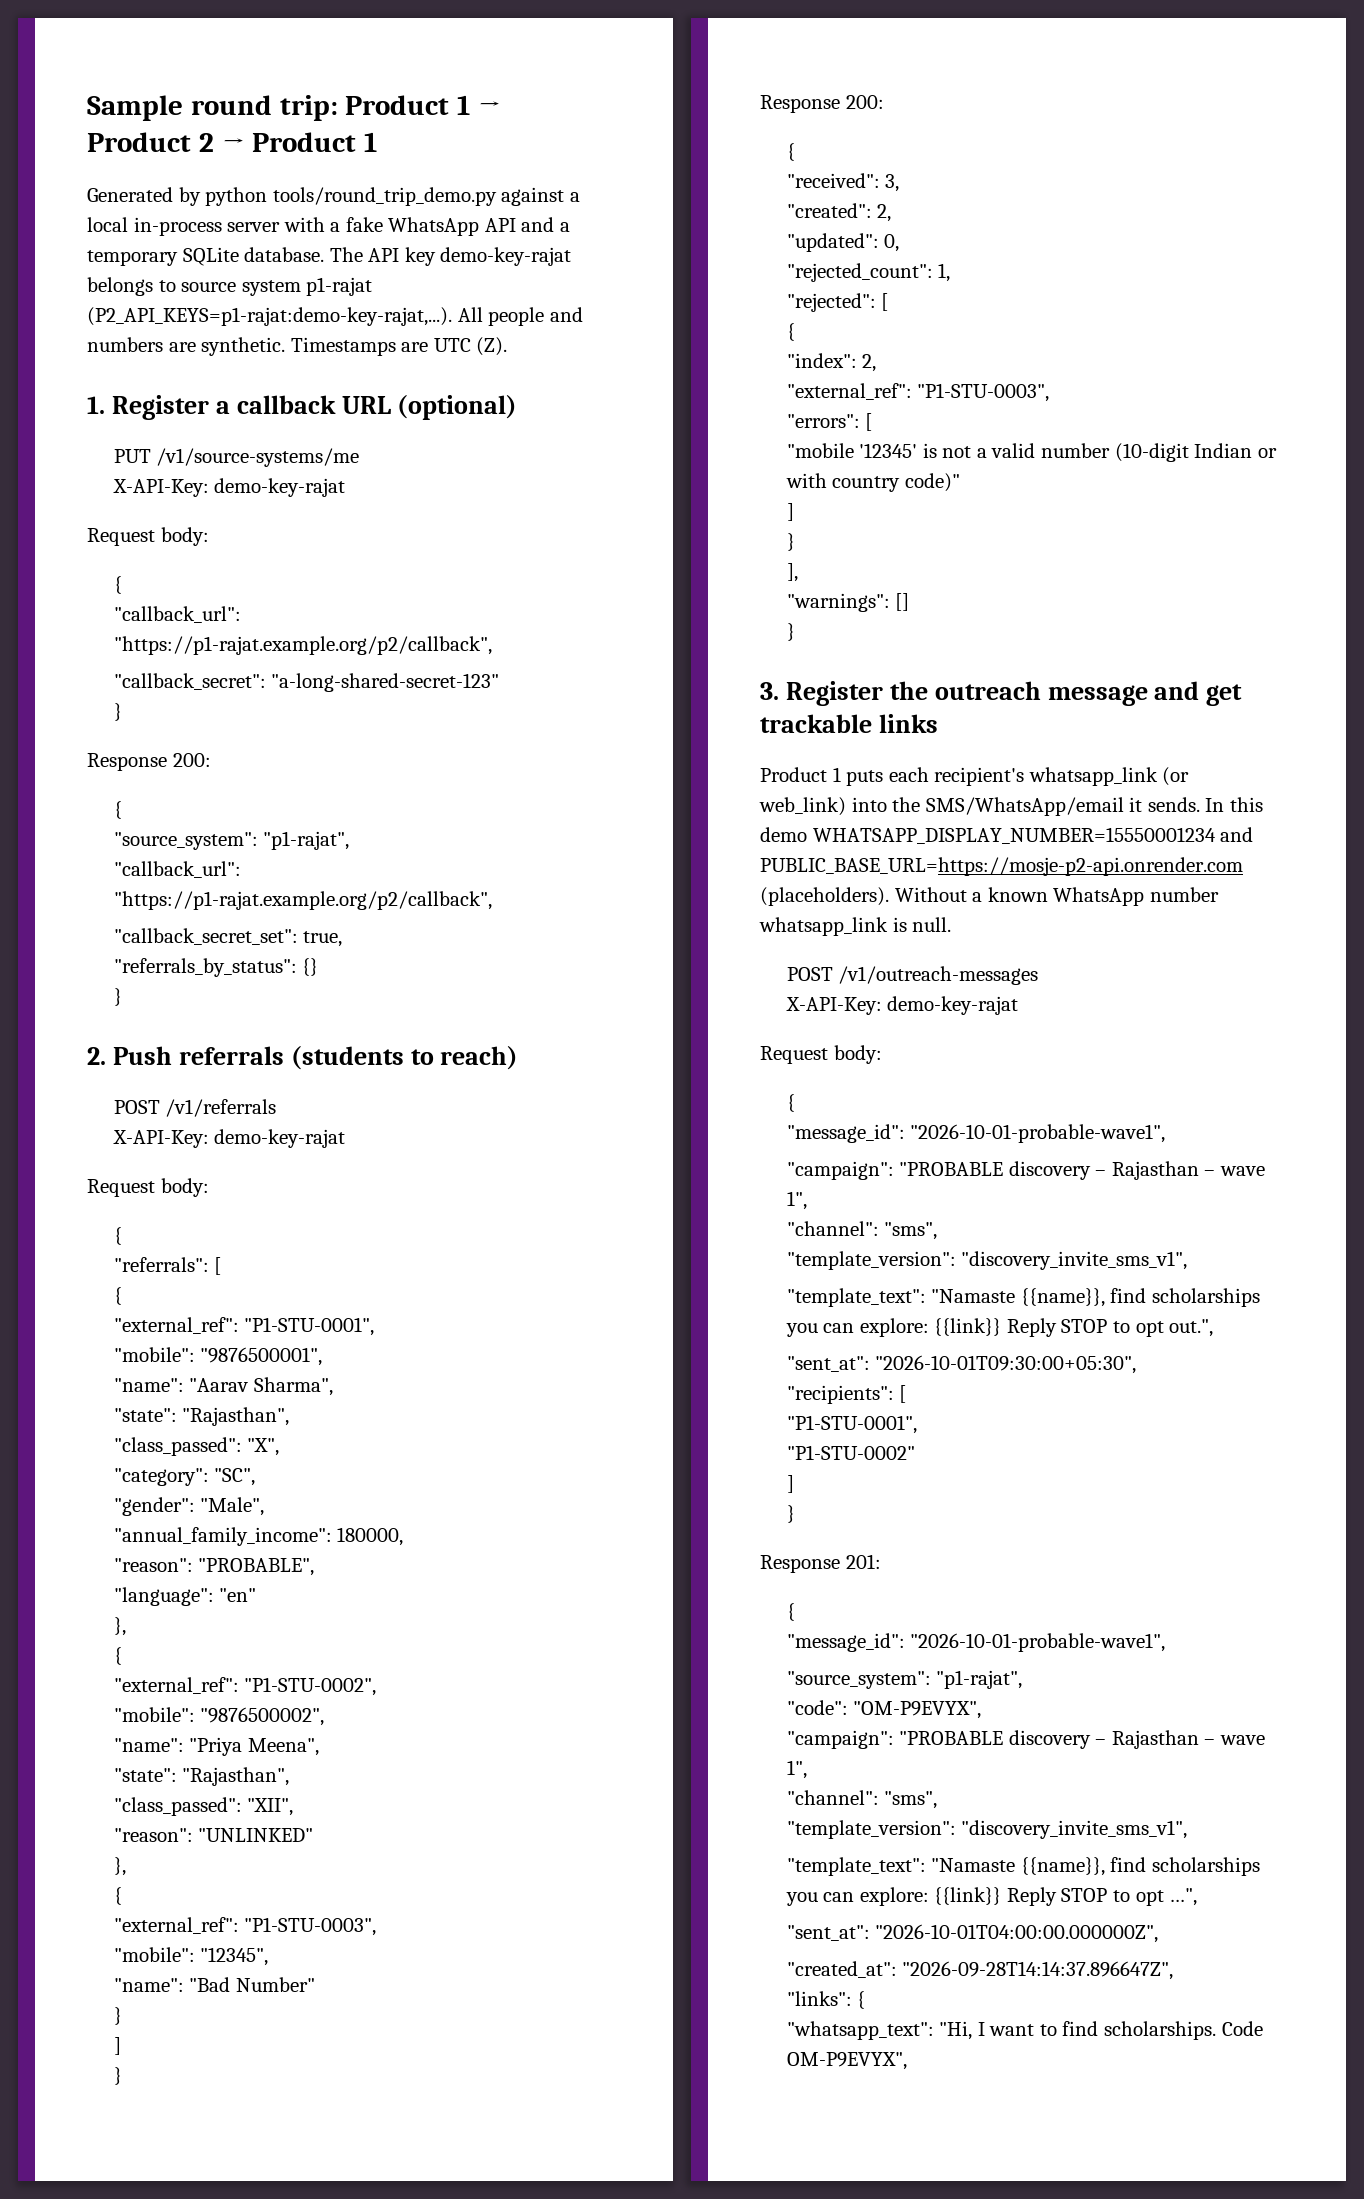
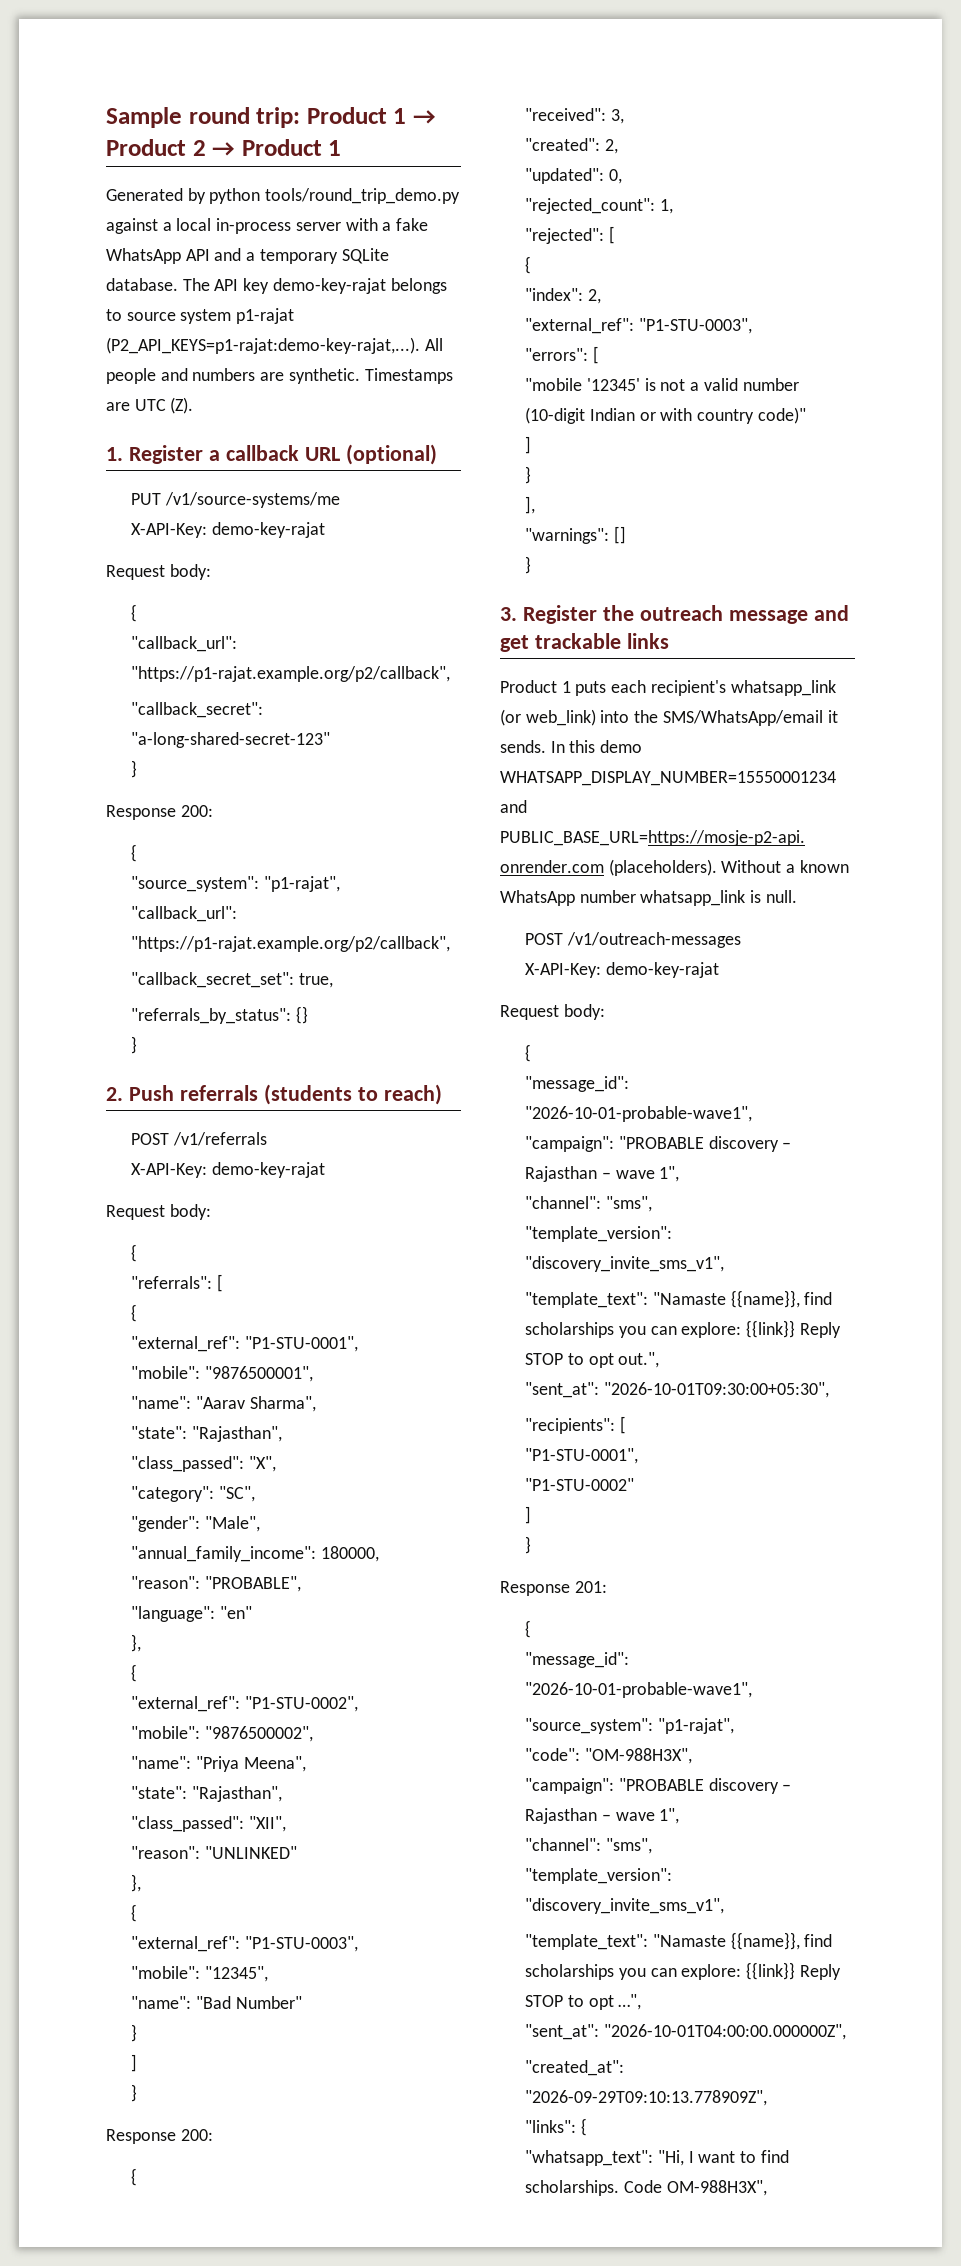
- "code": "OM-P9EVYX",
+ "code": "OM-988H3X",
- "created_at": "2026-09-28T14:14:37.896647Z",
+ "created_at": "2026-09-29T09:10:13.778909Z",
- Code OM-P9EVYX",
+ Code OM-988H3X",

